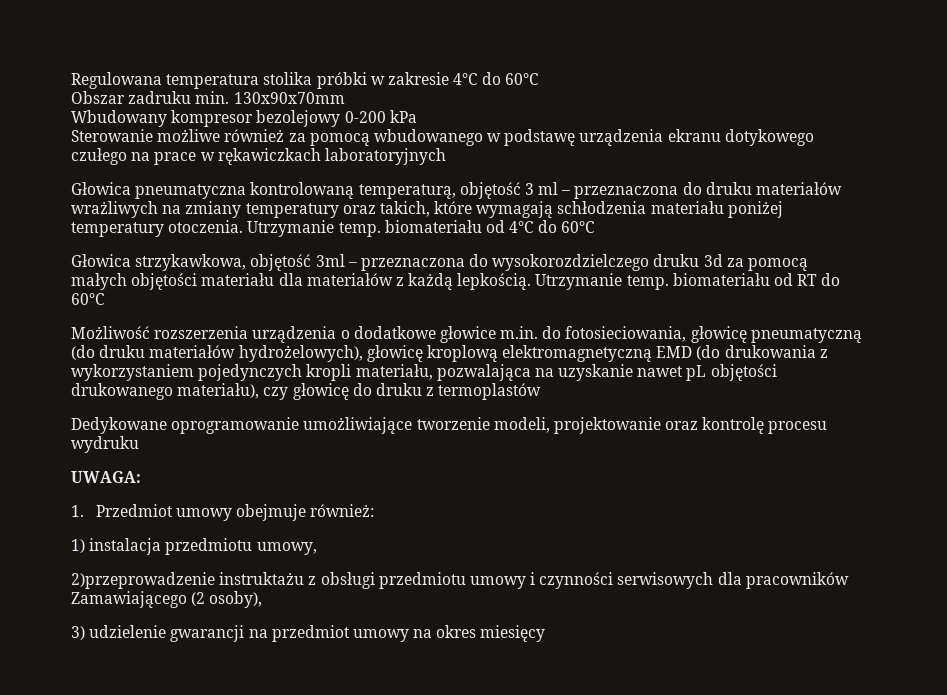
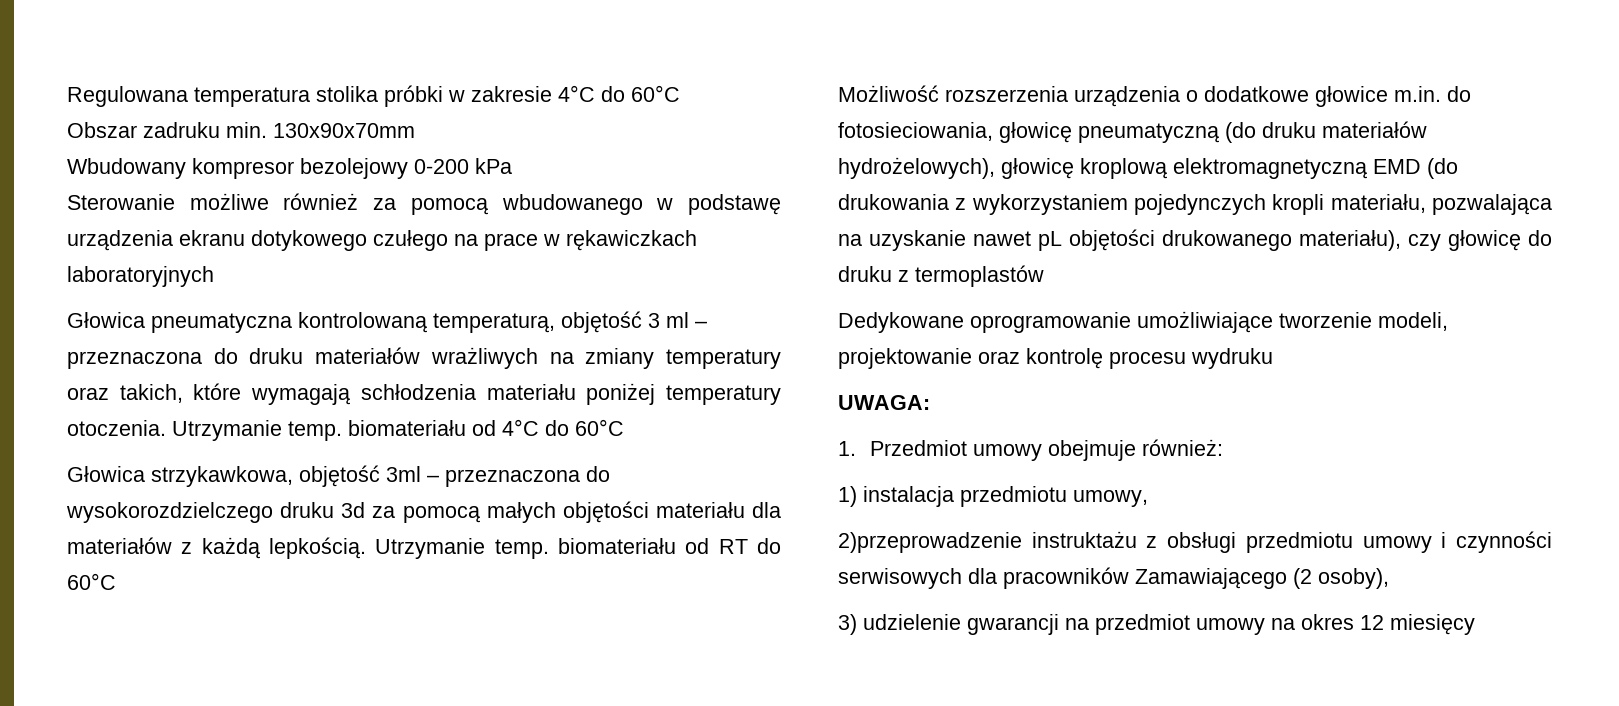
- 3) udzielenie gwarancji na przedmiot umowy na okres miesięcy
+ 3) udzielenie gwarancji na przedmiot umowy na okres 12 miesięcy

